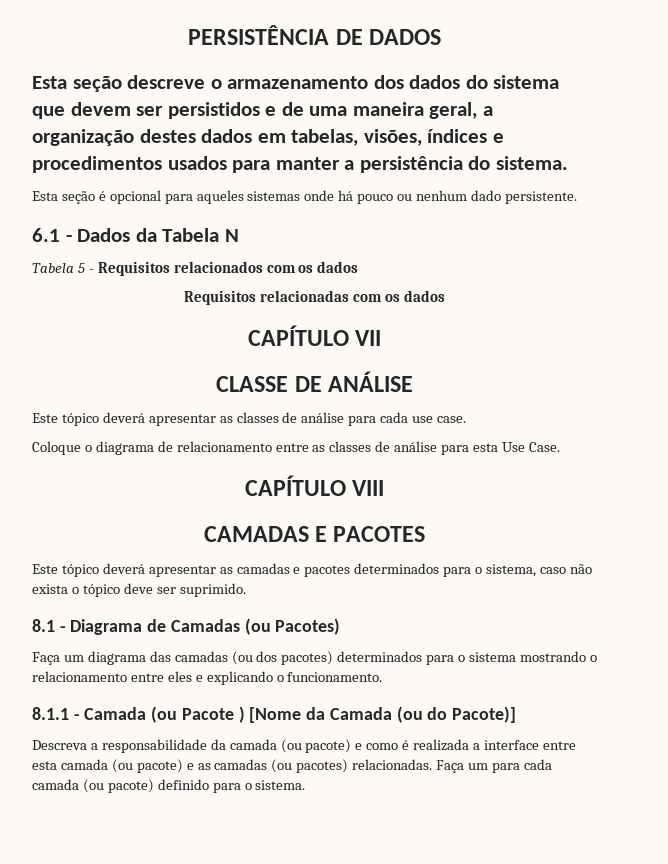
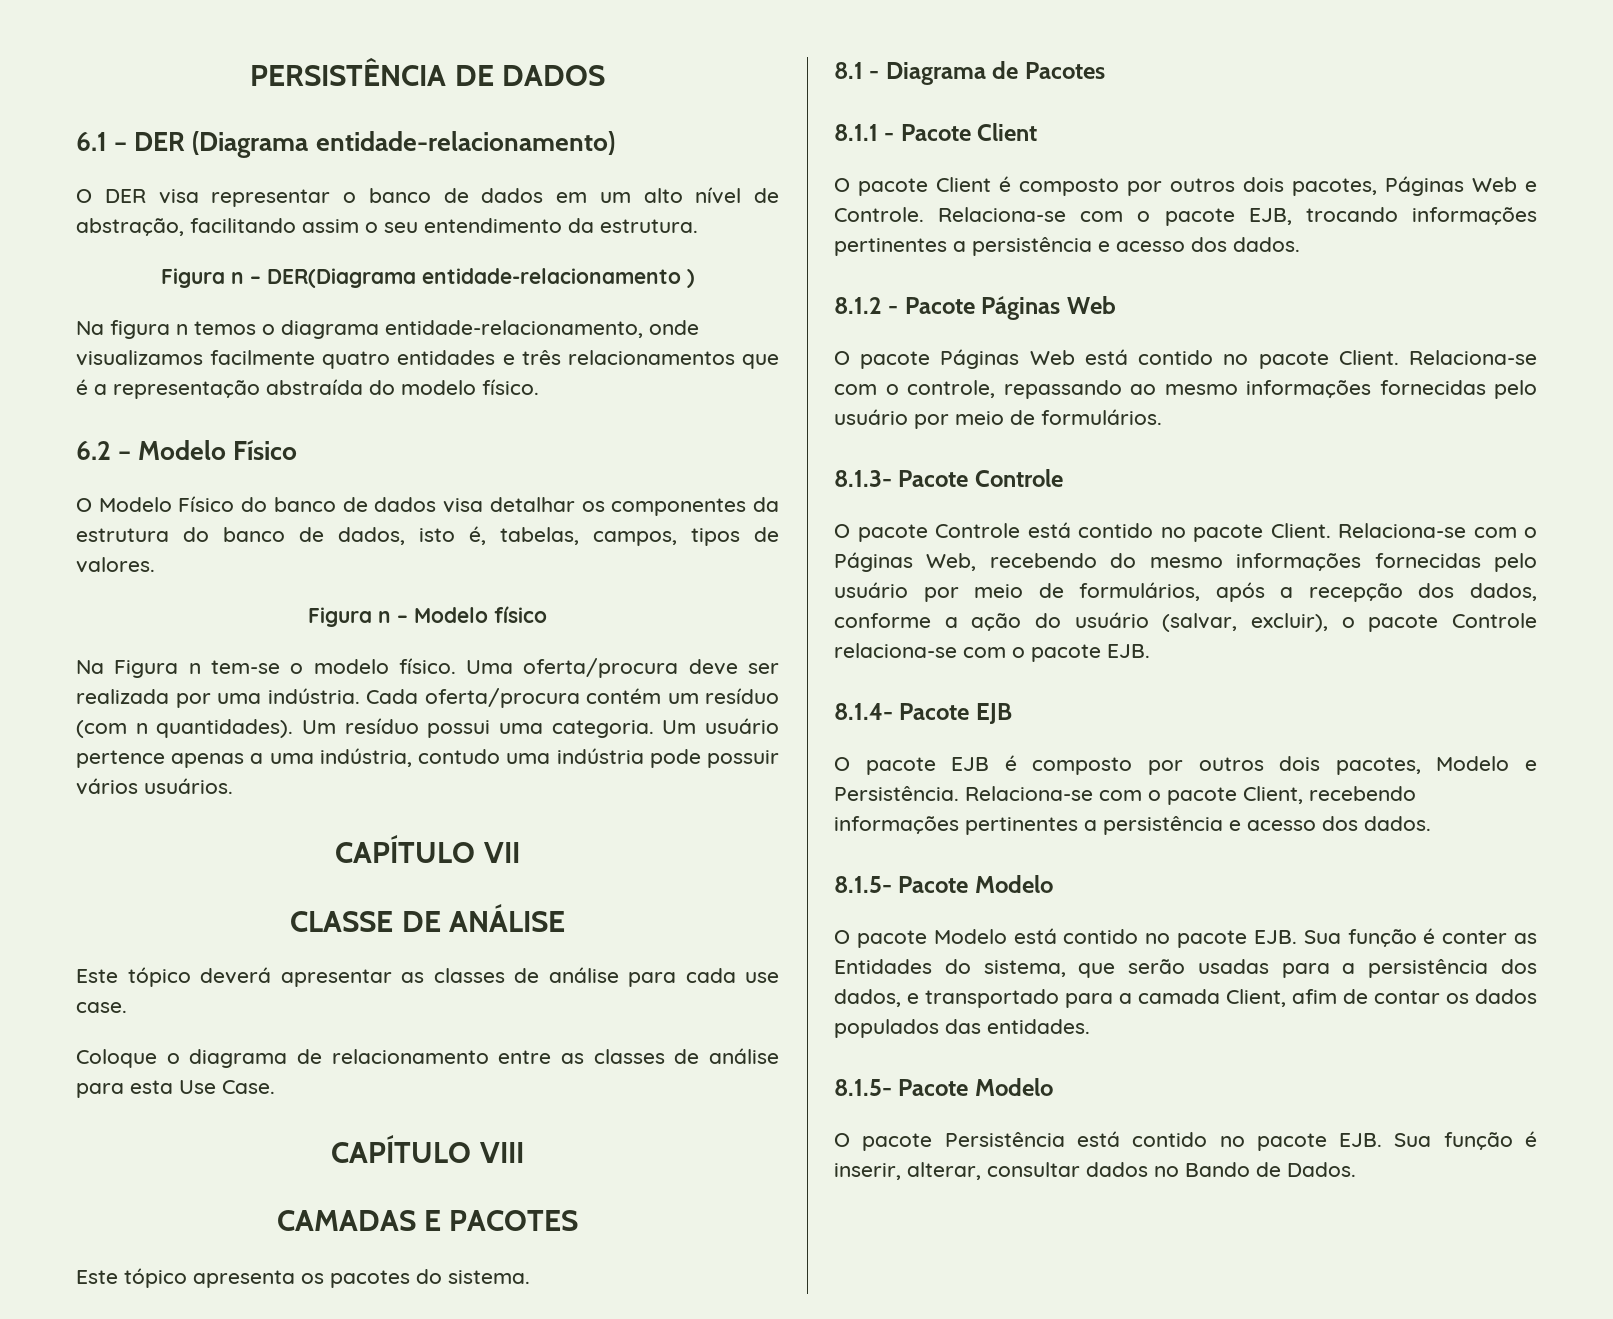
- Esta seção descreve o armazenamento dos dados do sistema que devem ser persistidos e de uma maneira geral, a organização destes dados em tabelas, visões, índices e procedimentos usados para manter a persistência do sistema.
- Esta seção é opcional para aqueles sistemas onde há pouco ou nenhum dado persistente.
- 6.1 - Dados da Tabela N
- Tabela 5 - Requisitos relacionados com os dados
- Requisitos relacionadas com os dados
+ 6.1 – DER (Diagrama entidade-relacionamento)
+ O DER visa representar o banco de dados em um alto nível de abstração, facilitando assim o seu entendimento da estrutura.
+ Figura n – DER(Diagrama entidade-relacionamento )
+ Na figura n temos o diagrama entidade-relacionamento, onde visualizamos facilmente quatro entidades e três relacionamentos que é a representação abstraída do modelo físico.
+ 6.2 – Modelo Físico
+ O Modelo Físico do banco de dados visa detalhar os componentes da estrutura do banco de dados, isto é, tabelas, campos, tipos de valores.
+ Figura n – Modelo físico
+ Na Figura n tem-se o modelo físico. Uma oferta/procura deve ser realizada por uma indústria. Cada oferta/procura contém um resíduo (com n quantidades). Um resíduo possui uma categoria. Um usuário pertence apenas a uma indústria, contudo uma indústria pode possuir vários usuários.
- Este tópico deverá apresentar as camadas e pacotes determinados para o sistema, caso não exista o tópico deve ser suprimido.
- 8.1 - Diagrama de Camadas (ou Pacotes)
- Faça um diagrama das camadas (ou dos pacotes) determinados para o sistema mostrando o relacionamento entre eles e explicando o funcionamento.
- 8.1.1 - Camada (ou Pacote ) [Nome da Camada (ou do Pacote)]
- Descreva a responsabilidade da camada (ou pacote) e como é realizada a interface entre esta camada (ou pacote) e as camadas (ou pacotes) relacionadas. Faça um para cada camada (ou pacote) definido para o sistema.
+ Este tópico apresenta os pacotes do sistema.
+ 8.1 - Diagrama de Pacotes
+ 8.1.1 - Pacote Client
+ O pacote Client é composto por outros dois pacotes, Páginas Web e Controle. Relaciona-se com o pacote EJB, trocando informações pertinentes a persistência e acesso dos dados.
+ 8.1.2 - Pacote Páginas Web
+ O pacote Páginas Web está contido no pacote Client. Relaciona-se com o controle, repassando ao mesmo informações fornecidas pelo usuário por meio de formulários.
+ 8.1.3- Pacote Controle
+ O pacote Controle está contido no pacote Client. Relaciona-se com o Páginas Web, recebendo do mesmo informações fornecidas pelo usuário por meio de formulários, após a recepção dos dados, conforme a ação do usuário (salvar, excluir), o pacote Controle relaciona-se com o pacote EJB.
+ 8.1.4- Pacote EJB
+ O pacote EJB é composto por outros dois pacotes, Modelo e Persistência. Relaciona-se com o pacote Client, recebendo informações pertinentes a persistência e acesso dos dados.
+ 8.1.5- Pacote Modelo
+ O pacote Modelo está contido no pacote EJB. Sua função é conter as Entidades do sistema, que serão usadas para a persistência dos dados, e transportado para a camada Client, afim de contar os dados populados das entidades.
+ 8.1.5- Pacote Modelo
+ O pacote Persistência está contido no pacote EJB. Sua função é inserir, alterar, consultar dados no Bando de Dados.

